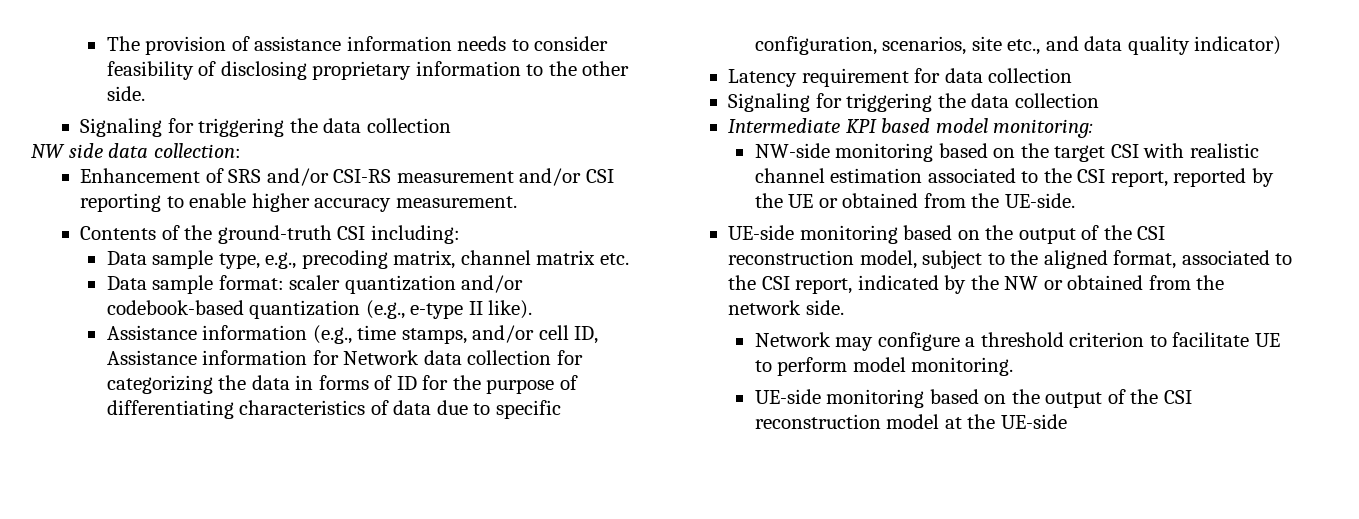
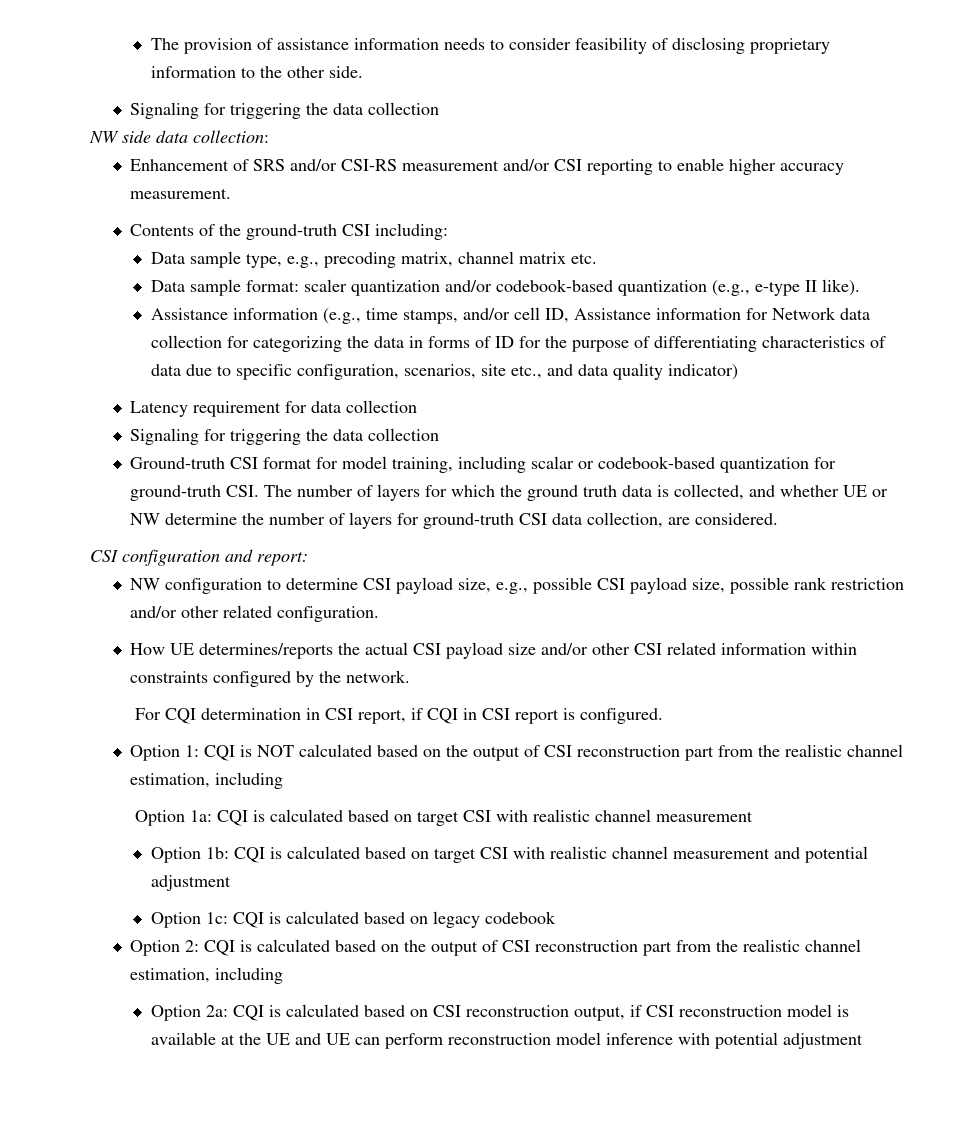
- Intermediate KPI based model monitoring:
- NW-side monitoring based on the target CSI with realistic channel estimation associated to the CSI report, reported by the UE or obtained from the UE-side.
- UE-side monitoring based on the output of the CSI reconstruction model, subject to the aligned format, associated to the CSI report, indicated by the NW or obtained from the network side.
- Network may configure a threshold criterion to facilitate UE to perform model monitoring.
- UE-side monitoring based on the output of the CSI reconstruction model at the UE-side
+ Ground-truth CSI format for model training, including scalar or codebook-based quantization for ground-truth CSI. The number of layers for which the ground truth data is collected, and whether UE or NW determine the number of layers for ground-truth CSI data collection, are considered.
+ CSI configuration and report:
+ NW configuration to determine CSI payload size, e.g., possible CSI payload size, possible rank restriction and/or other related configuration.
+ How UE determines/reports the actual CSI payload size and/or other CSI related information within constraints configured by the network.
+ For CQI determination in CSI report, if CQI in CSI report is configured.
+ Option 1: CQI is NOT calculated based on the output of CSI reconstruction part from the realistic channel estimation, including
+ Option 1a: CQI is calculated based on target CSI with realistic channel measurement
+ Option 1b: CQI is calculated based on target CSI with realistic channel measurement and potential adjustment
+ Option 1c: CQI is calculated based on legacy codebook
+ Option 2: CQI is calculated based on the output of CSI reconstruction part from the realistic channel estimation, including
+ Option 2a: CQI is calculated based on CSI reconstruction output, if CSI reconstruction model is available at the UE and UE can perform reconstruction model inference with potential adjustment

